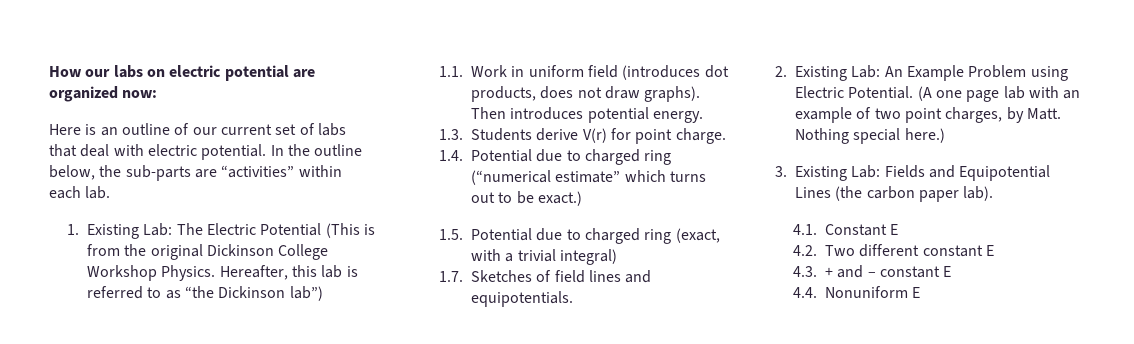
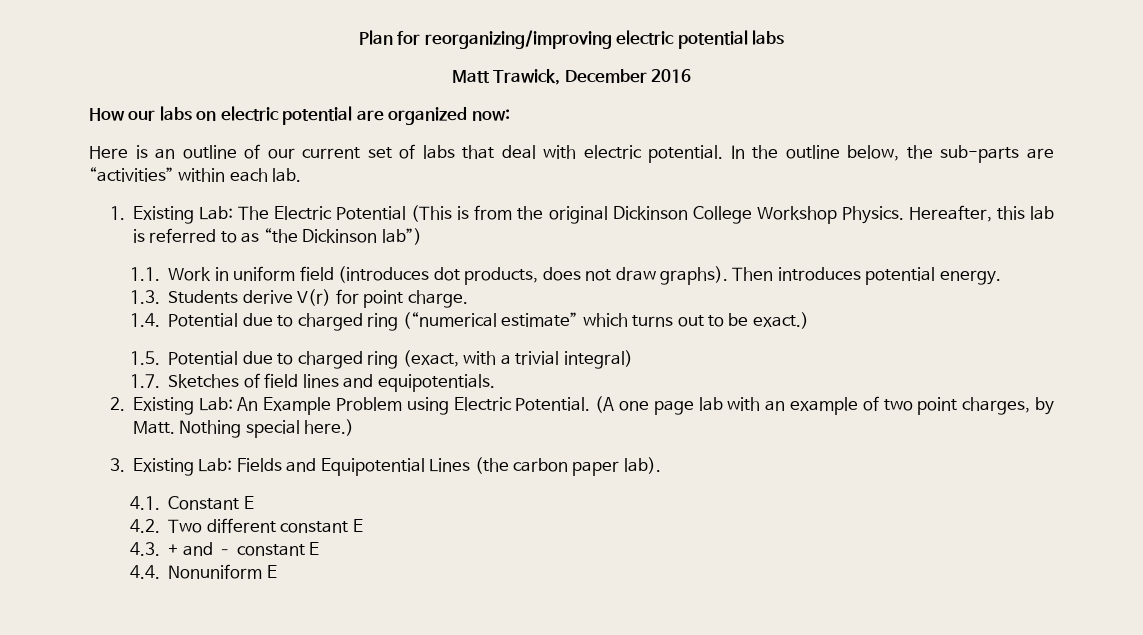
+ Plan for reorganizing/improving electric potential labs
+ Matt Trawick, December 2016

